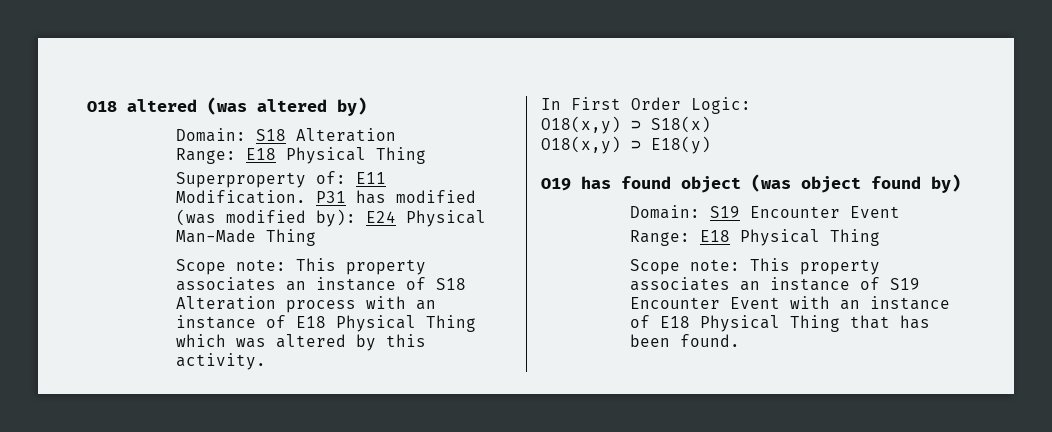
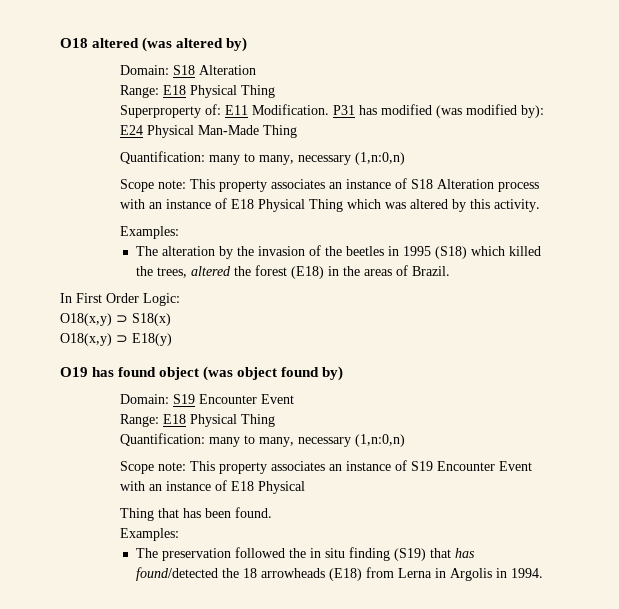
  P31 has modified (was modified by): E24 Physical Man-Made Thing
+ Quantification: many to many, necessary (1,n:0,n)
  Scope note: This property associates an instance of S18 Alteration process with an instance of E18 Physical Thing which was altered by this activity.
+ Examples:
+ The alteration by the invasion of the beetles in 1995 (S18) which killed the trees, altered the forest (E18) in the areas of Brazil.
  Domain: S19 Encounter Event
  Range: E18 Physical Thing
+ Quantification: many to many, necessary (1,n:0,n)
- Scope note: This property associates an instance of S19 Encounter Event with an instance of E18 Physical Thing that has been found.
+ Scope note: This property associates an instance of S19 Encounter Event with an instance of E18 Physical
+ Thing that has been found.
+ Examples:
+ The preservation followed the in situ finding (S19) that has found/detected the 18 arrowheads (E18) from Lerna in Argolis in 1994.

